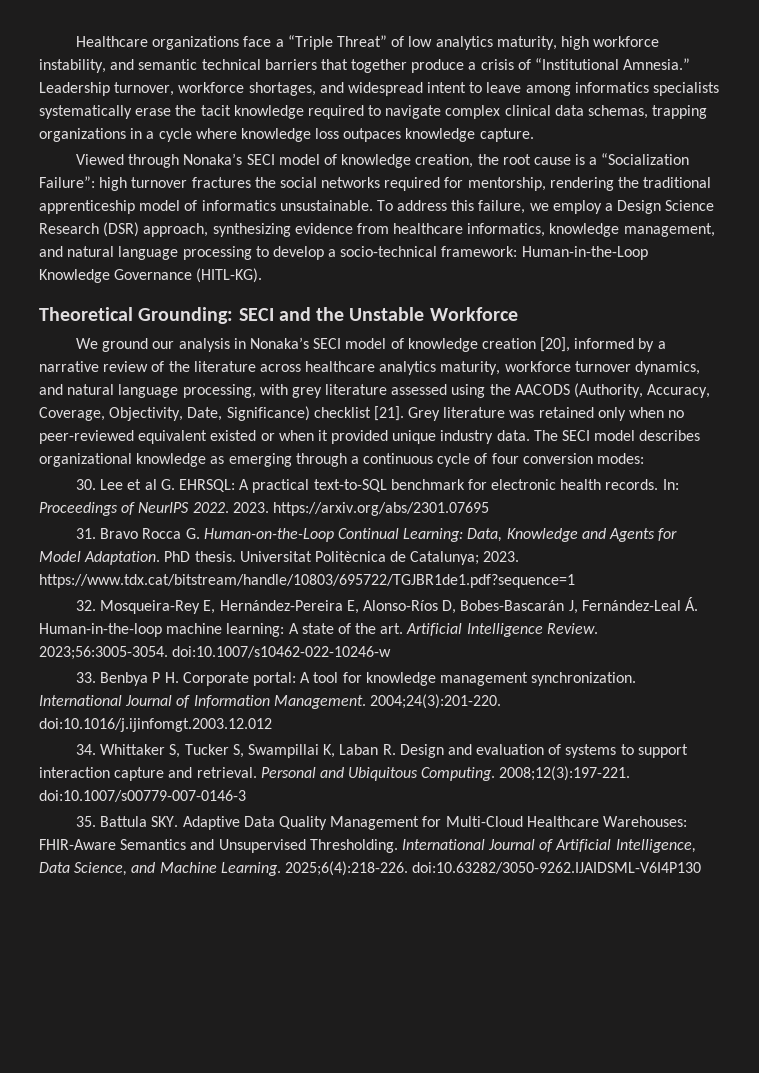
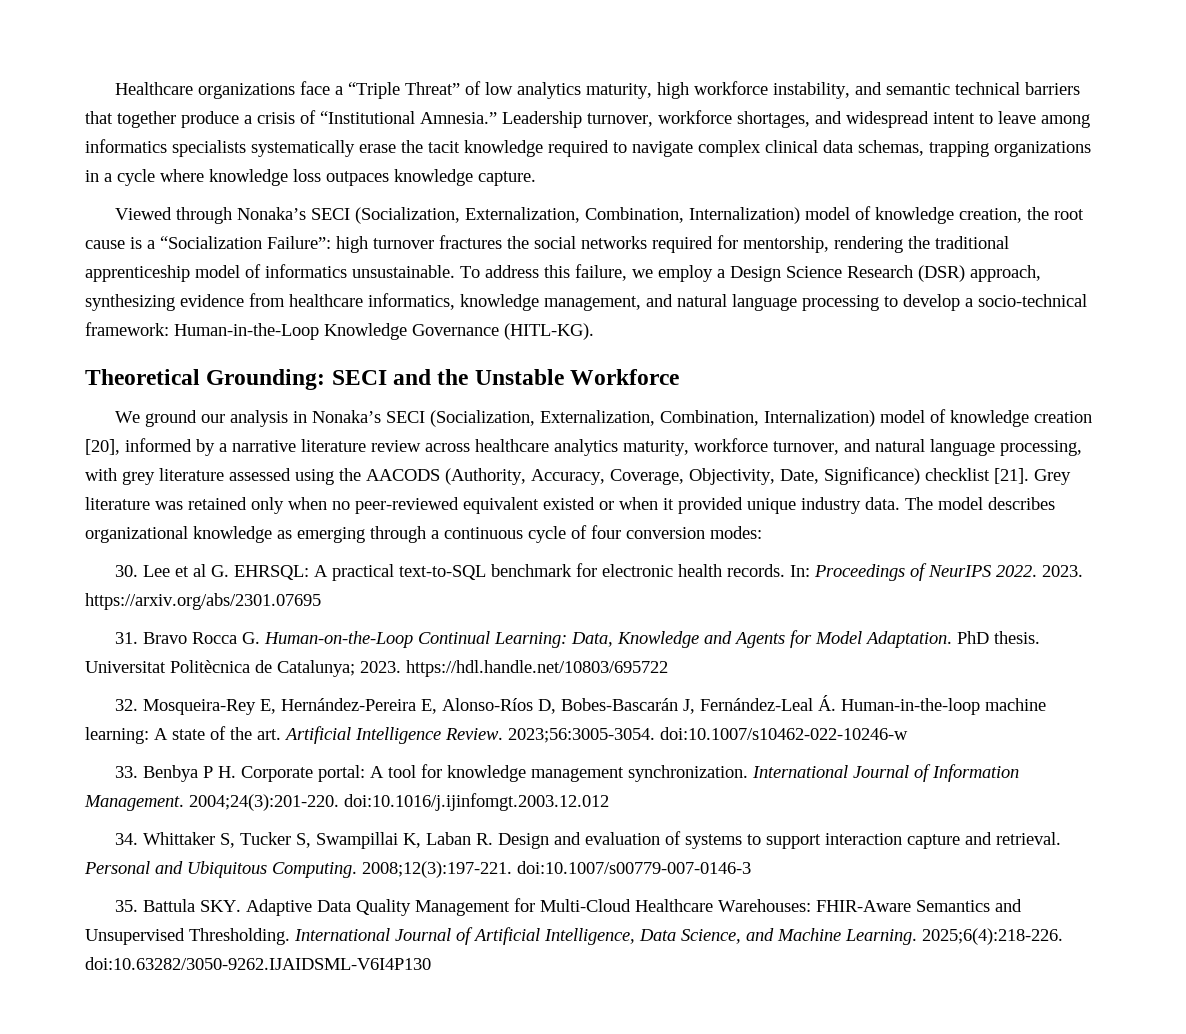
- Viewed through Nonaka’s SECI model of knowledge creation, the root cause is a “Socialization Failure”: high turnover fractures the social networks required for mentorship, rendering the traditional apprenticeship model of informatics unsustainable.
+ Viewed through Nonaka’s SECI (Socialization, Externalization, Combination, Internalization) model of knowledge creation, the root cause is a “Socialization Failure”: high turnover fractures the social networks required for mentorship, rendering the traditional apprenticeship model of informatics unsustainable.
- We ground our analysis in Nonaka’s SECI model of knowledge creation [20], informed by a narrative review of the literature across healthcare analytics maturity, workforce turnover dynamics, and natural language processing, with grey literature assessed using the AACODS (Authority, Accuracy, Coverage, Objectivity, Date, Significance) checklist [21].
+ We ground our analysis in Nonaka’s SECI (Socialization, Externalization, Combination, Internalization) model of knowledge creation [20], informed by a narrative literature review across healthcare analytics maturity, workforce turnover, and natural language processing, with grey literature assessed using the AACODS (Authority, Accuracy, Coverage, Objectivity, Date, Significance) checklist [21].
- The SECI model describes organizational knowledge as emerging through a continuous cycle of four conversion modes:
+ The model describes organizational knowledge as emerging through a continuous cycle of four conversion modes:
- Universitat Politècnica de Catalunya; 2023. https://www.tdx.cat/bitstream/handle/10803/695722/TGJBR1de1.pdf?sequence=1
+ Universitat Politècnica de Catalunya; 2023. https://hdl.handle.net/10803/695722

